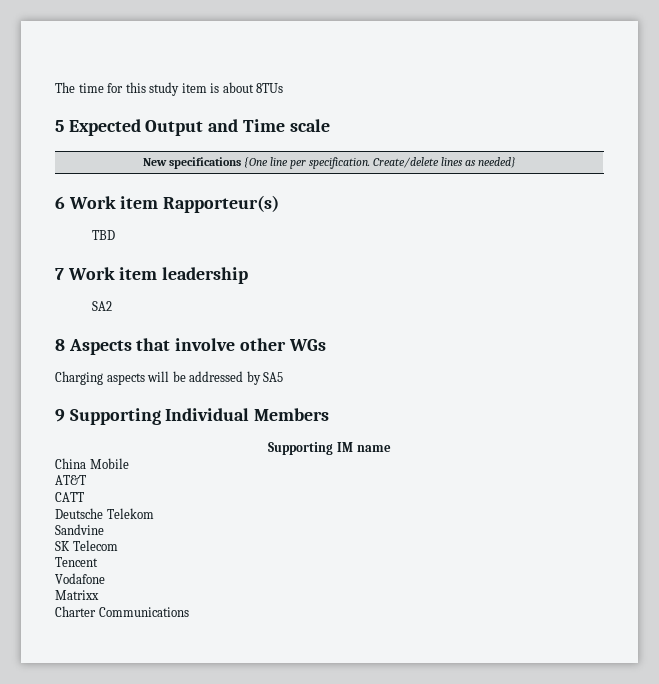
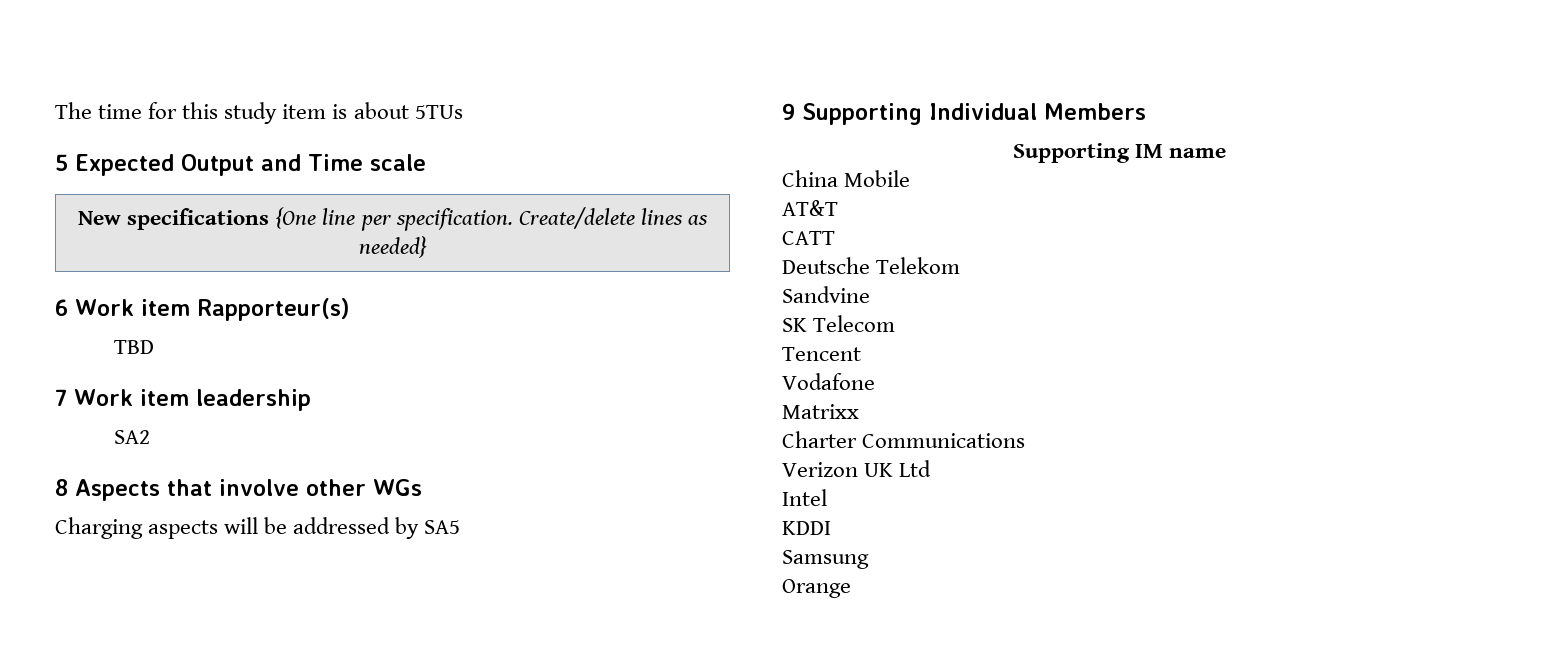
- The time for this study item is about 8TUs
+ The time for this study item is about 5TUs
+ Verizon UK Ltd
+ Intel
+ KDDI
+ Samsung
+ Orange

